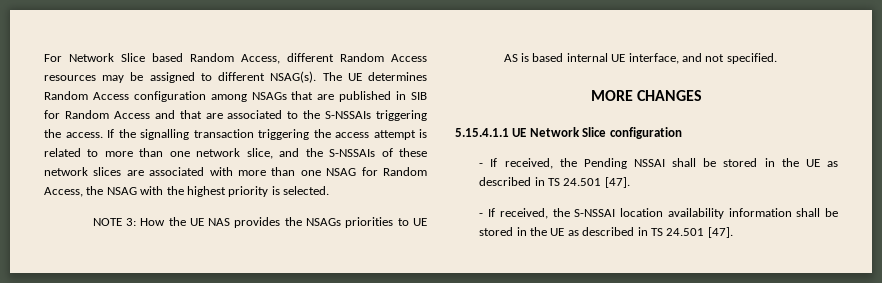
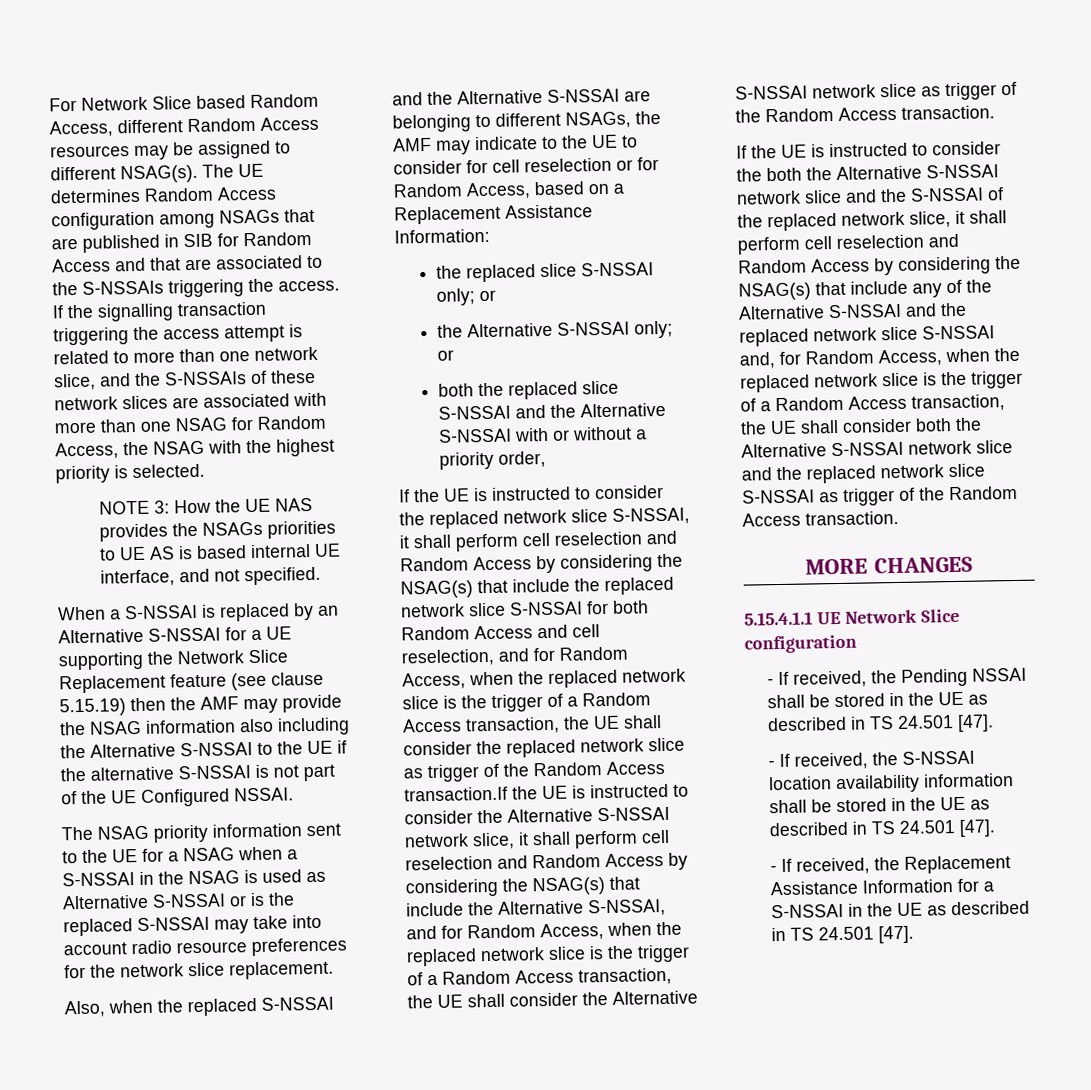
+ When a S-NSSAI is replaced by an Alternative S-NSSAI for a UE supporting the Network Slice Replacement feature (see clause 5.15.19) then the AMF may provide the NSAG information also including the Alternative S-NSSAI to the UE if the alternative S-NSSAI is not part of the UE Configured NSSAI.
+ The NSAG priority information sent to the UE for a NSAG when a S-NSSAI in the NSAG is used as Alternative S-NSSAI or is the replaced S-NSSAI may take into account radio resource preferences for the network slice replacement.
+ Also, when the replaced S-NSSAI and the Alternative S-NSSAI are belonging to different NSAGs, the AMF may indicate to the UE to consider for cell reselection or for Random Access, based on a Replacement Assistance Information:
+ the replaced slice S-NSSAI only; or
+ the Alternative S-NSSAI only; or
+ both the replaced slice S-NSSAI and the Alternative S-NSSAI with or without a priority order,
+ If the UE is instructed to consider the replaced network slice S-NSSAI, it shall perform cell reselection and Random Access by considering the NSAG(s) that include the replaced network slice S-NSSAI for both Random Access and cell reselection, and for Random Access, when the replaced network slice is the trigger of a Random Access transaction, the UE shall consider the replaced network slice as trigger of the Random Access transaction.If the UE is instructed to consider the Alternative S-NSSAI network slice, it shall perform cell reselection and Random Access by considering the NSAG(s) that include the Alternative S-NSSAI, and for Random Access, when the replaced network slice is the trigger of a Random Access transaction, the UE shall consider the Alternative S-NSSAI network slice as trigger of the Random Access transaction.
+ If the UE is instructed to consider the both the Alternative S-NSSAI network slice and the S-NSSAI of the replaced network slice, it shall perform cell reselection and Random Access by considering the NSAG(s) that include any of the Alternative S-NSSAI and the replaced network slice S-NSSAI and, for Random Access, when the replaced network slice is the trigger of a Random Access transaction, the UE shall consider both the Alternative S-NSSAI network slice and the replaced network slice S-NSSAI as trigger of the Random Access transaction.
+ - If received, the Replacement Assistance Information for a S-NSSAI in the UE as described in TS 24.501 [47].

